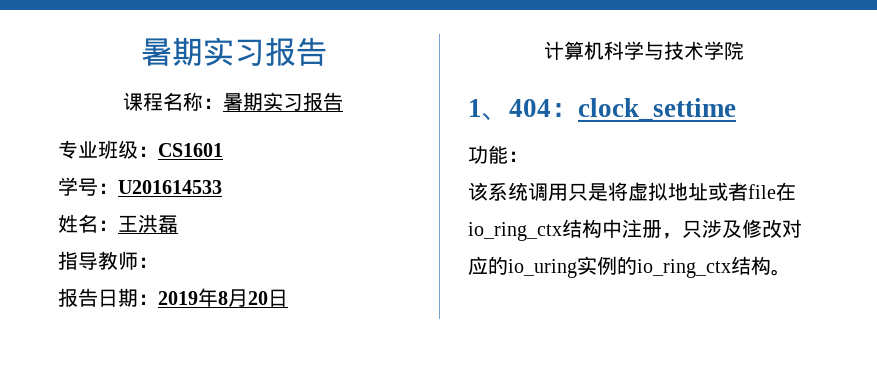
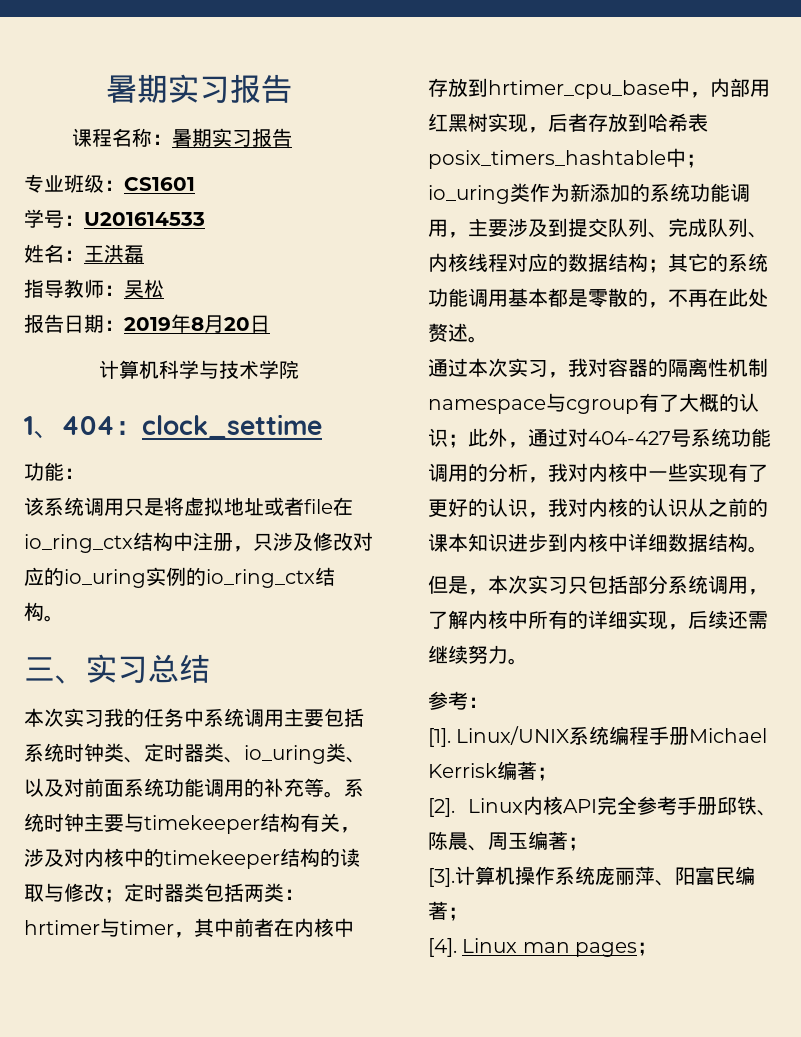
- 指导教师：
+ 指导教师：吴松
+ 三、实习总结
+ 本次实习我的任务中系统调用主要包括系统时钟类、定时器类、io_uring类、以及对前面系统功能调用的补充等。系统时钟主要与timekeeper结构有关，涉及对内核中的timekeeper结构的读取与修改；定时器类包括两类：hrtimer与timer，其中前者在内核中存放到hrtimer_cpu_base中，内部用红黑树实现，后者存放到哈希表posix_timers_hashtable中；io_uring类作为新添加的系统功能调用，主要涉及到提交队列、完成队列、内核线程对应的数据结构；其它的系统功能调用基本都是零散的，不再在此处赘述。
+ 通过本次实习，我对容器的隔离性机制namespace与cgroup有了大概的认识；此外，通过对404-427号系统功能调用的分析，我对内核中一些实现有了更好的认识，我对内核的认识从之前的课本知识进步到内核中详细数据结构。
+ 但是，本次实习只包括部分系统调用，了解内核中所有的详细实现，后续还需继续努力。
+ 参考：
+ [1]. Linux/UNIX系统编程手册Michael Kerrisk编著；
+ [2]. Linux内核API完全参考手册邱铁、陈晨、周玉编著；
+ [3].计算机操作系统庞丽萍、阳富民编著；
+ [4]. Linux man pages；

